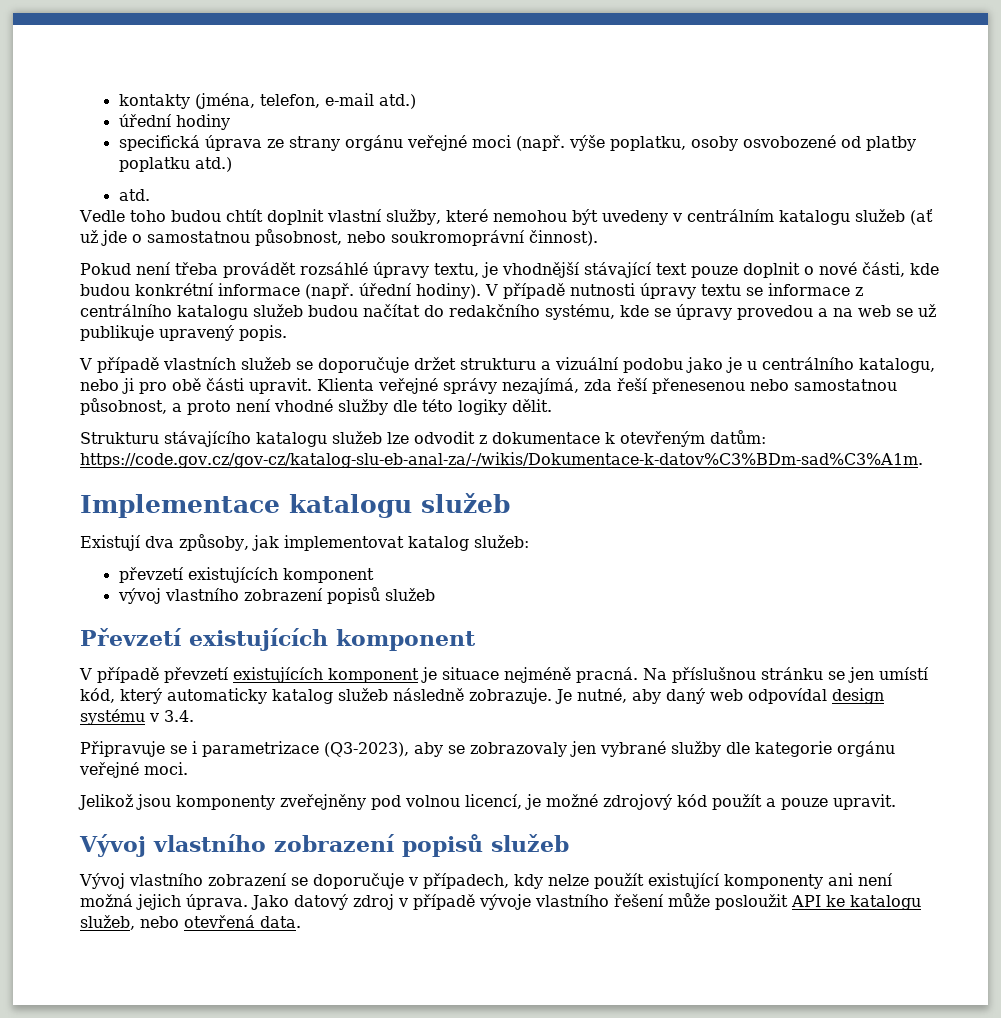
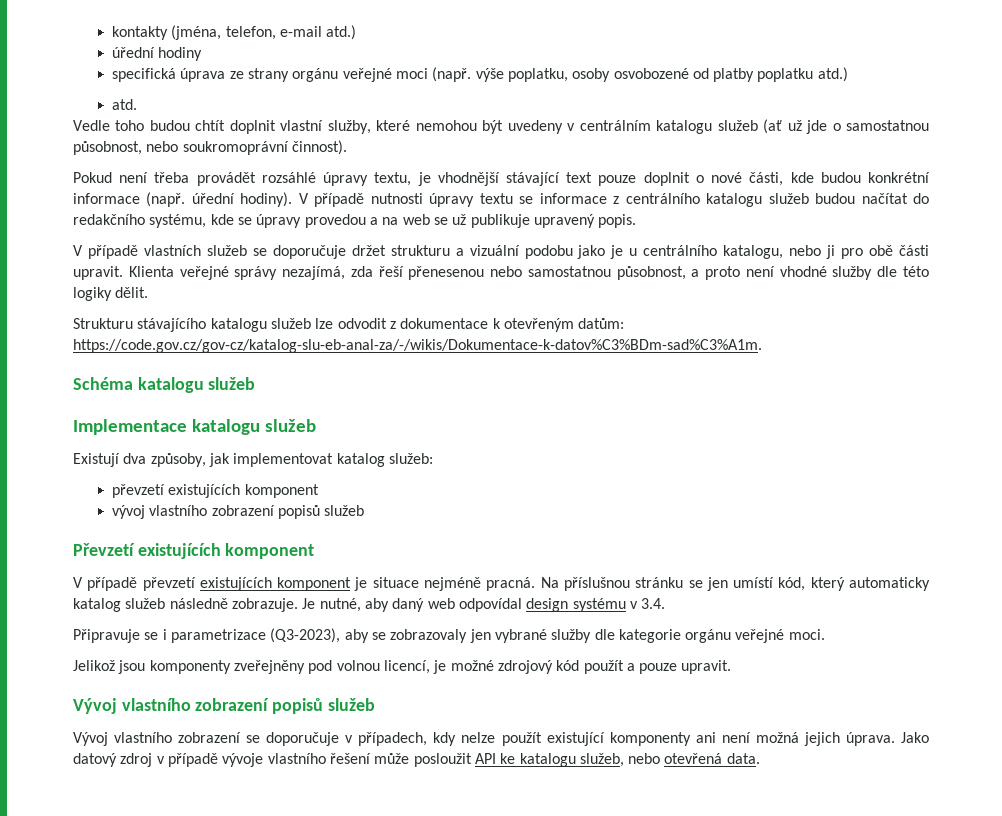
+ Schéma katalogu služeb

